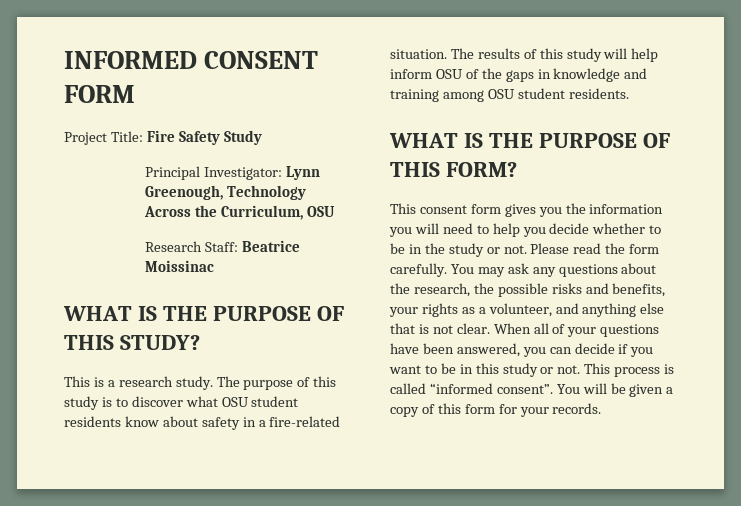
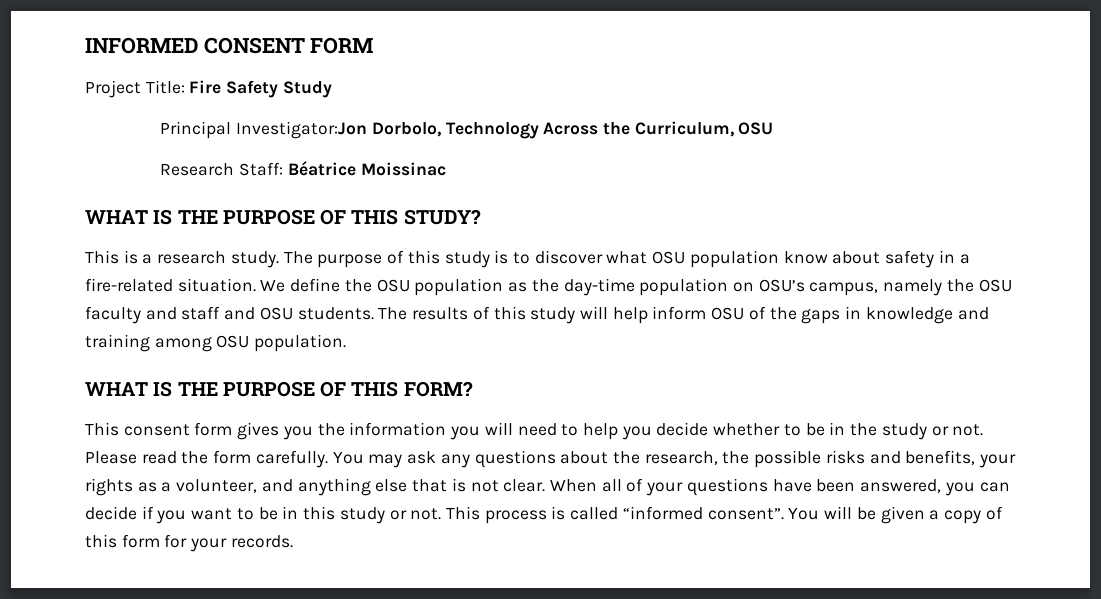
- Principal Investigator: Lynn Greenough, Technology Across the Curriculum, OSU
+ Principal Investigator:Jon Dorbolo, Technology Across the Curriculum, OSU
- Research Staff: Beatrice Moissinac
+ Research Staff: Béatrice Moissinac
- The purpose of this study is to discover what OSU student residents know about safety in a fire-related situation.
+ The purpose of this study is to discover what OSU population know about safety in a fire-related situation.
+ We define the OSU population as the day-time population on OSU’s campus, namely the OSU faculty and staff and OSU students.
- The results of this study will help inform OSU of the gaps in knowledge and training among OSU student residents.
+ The results of this study will help inform OSU of the gaps in knowledge and training among OSU population.

